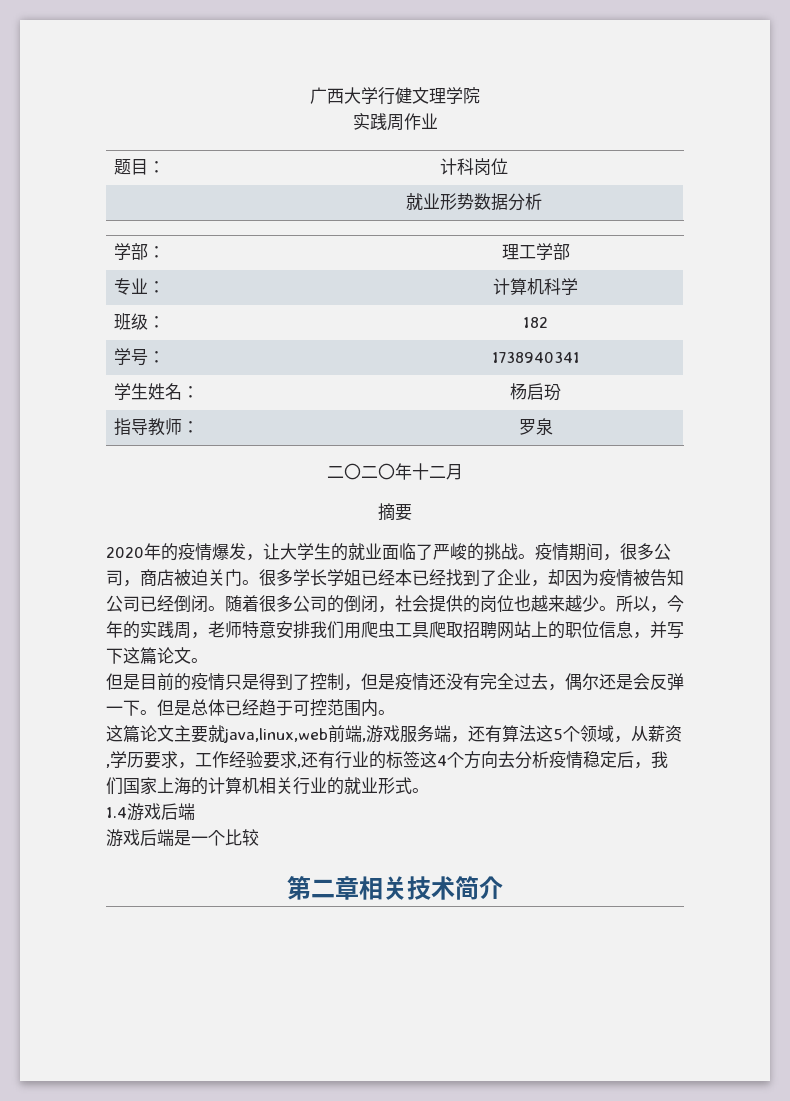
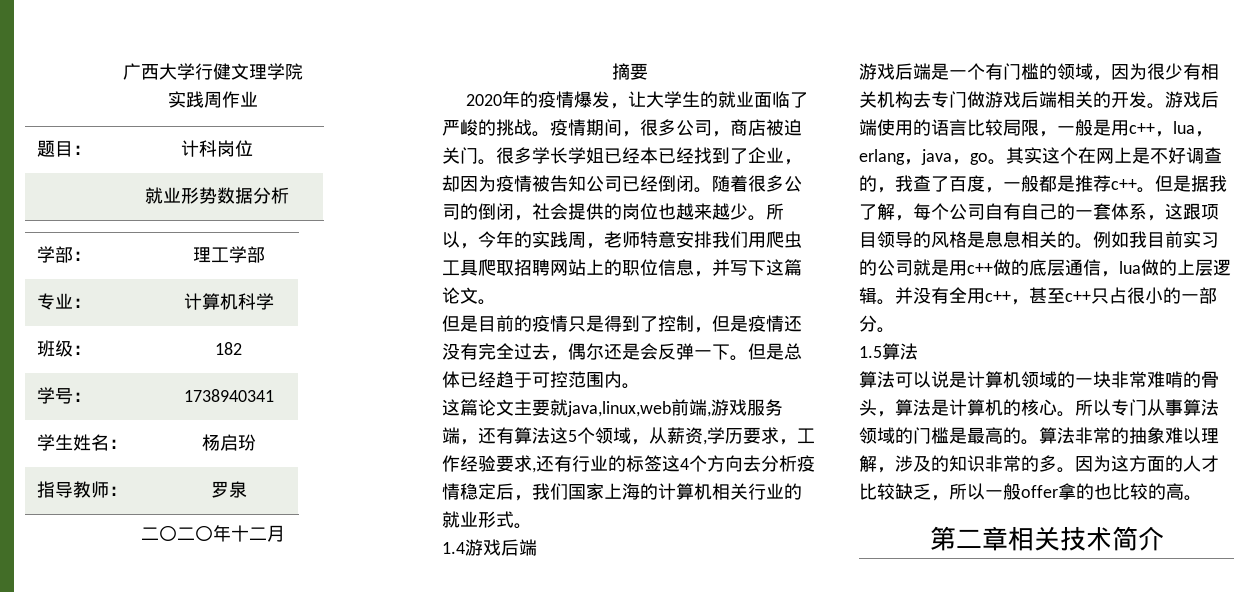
- 游戏后端是一个比较
+ 游戏后端是一个有门槛的领域，因为很少有相关机构去专门做游戏后端相关的开发。游戏后端使用的语言比较局限，一般是用c++，lua，erlang，java，go。其实这个在网上是不好调查的，我查了百度，一般都是推荐c++。但是据我了解，每个公司自有自己的一套体系，这跟项目领导的风格是息息相关的。例如我目前实习的公司就是用c++做的底层通信，lua做的上层逻辑。并没有全用c++，甚至c++只占很小的一部分。
+ 1.5算法
+ 算法可以说是计算机领域的一块非常难啃的骨头，算法是计算机的核心。所以专门从事算法领域的门槛是最高的。算法非常的抽象难以理解，涉及的知识非常的多。因为这方面的人才比较缺乏，所以一般offer拿的也比较的高。

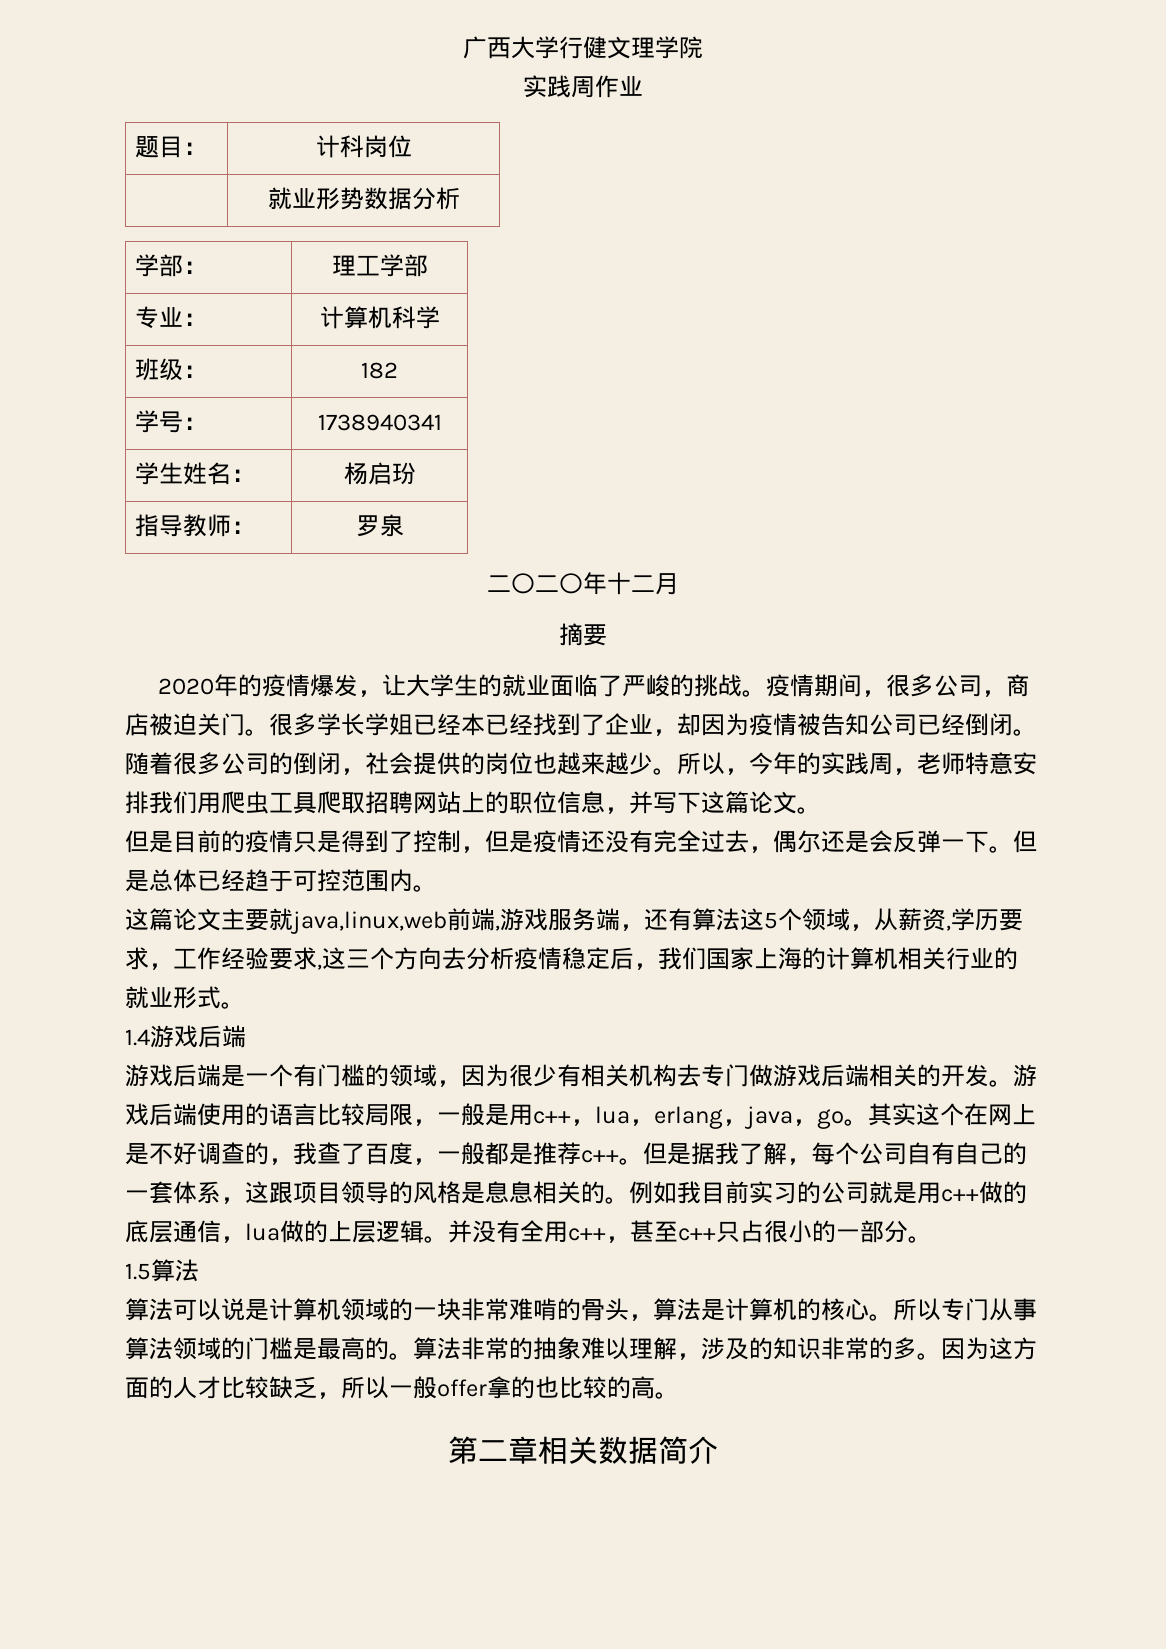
- 这篇论文主要就java,linux,web前端,游戏服务端，还有算法这5个领域，从薪资,学历要求，工作经验要求,还有行业的标签这4个方向去分析疫情稳定后，我们国家上海的计算机相关行业的就业形式。
+ 这篇论文主要就java,linux,web前端,游戏服务端，还有算法这5个领域，从薪资,学历要求，工作经验要求,这三个方向去分析疫情稳定后，我们国家上海的计算机相关行业的就业形式。
- 第二章相关技术简介
+ 第二章相关数据简介

